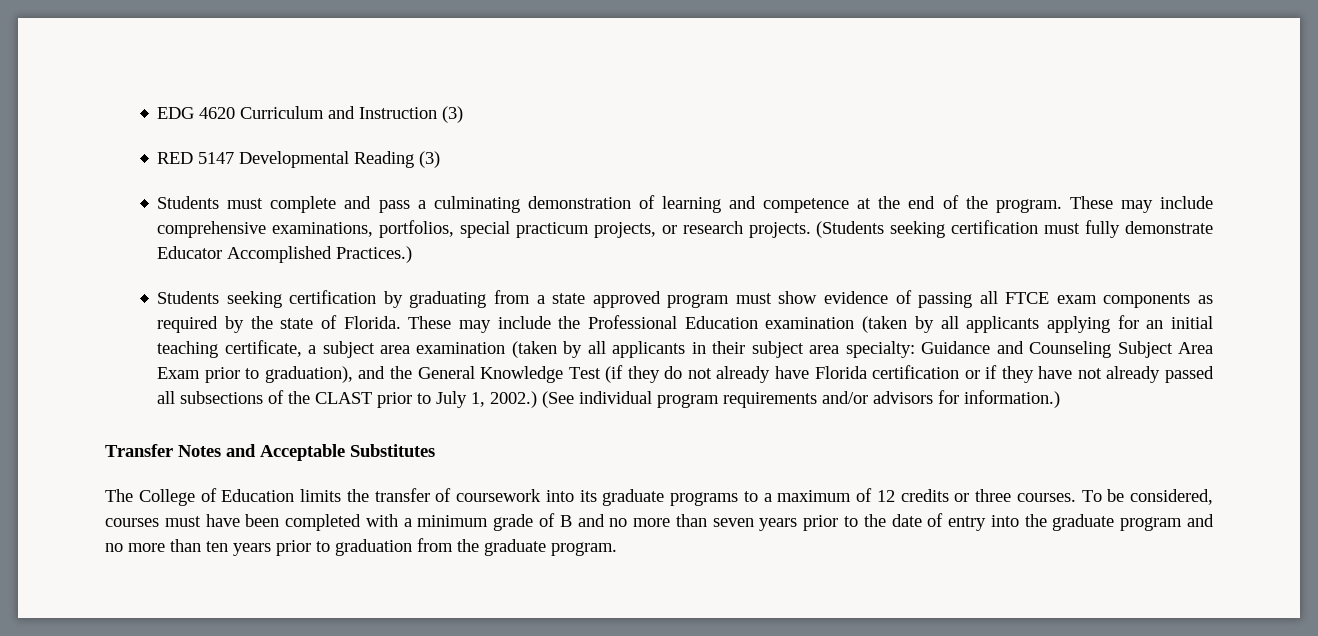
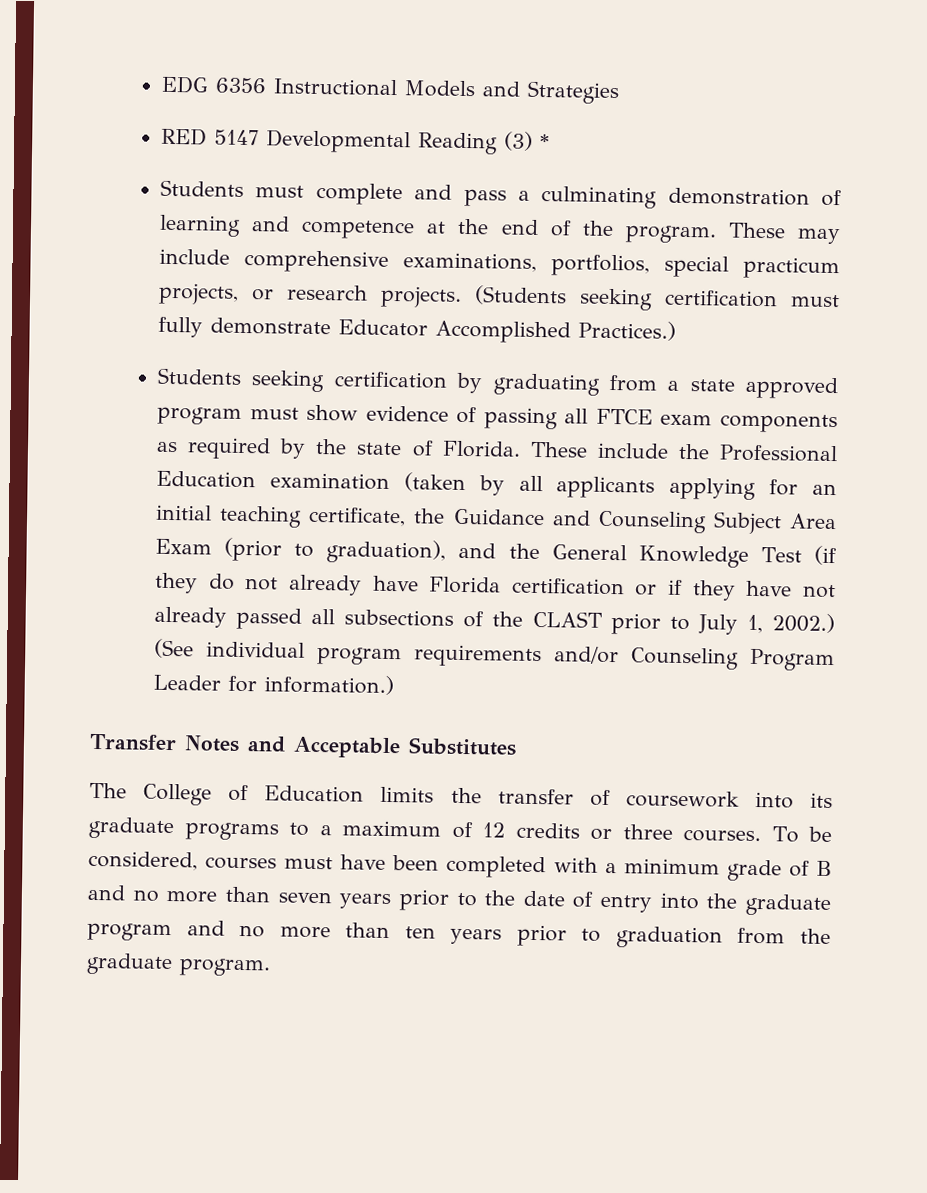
- EDG 4620 Curriculum and Instruction (3)
+ EDG 6356 Instructional Models and Strategies
- RED 5147 Developmental Reading (3)
+ RED 5147 Developmental Reading (3) *
- These may include the Professional Education examination (taken by all applicants applying for an initial teaching certificate, a subject area examination (taken by all applicants in their subject area specialty: Guidance and Counseling Subject Area Exam prior to graduation), and the General Knowledge Test (if they do not already have Florida certification or if they have not already passed all subsections of the CLAST prior to July 1, 2002.)
+ These include the Professional Education examination (taken by all applicants applying for an initial teaching certificate, the Guidance and Counseling Subject Area Exam (prior to graduation), and the General Knowledge Test (if they do not already have Florida certification or if they have not already passed all subsections of the CLAST prior to July 1, 2002.)
- (See individual program requirements and/or advisors for information.)
+ (See individual program requirements and/or Counseling Program Leader for information.)

